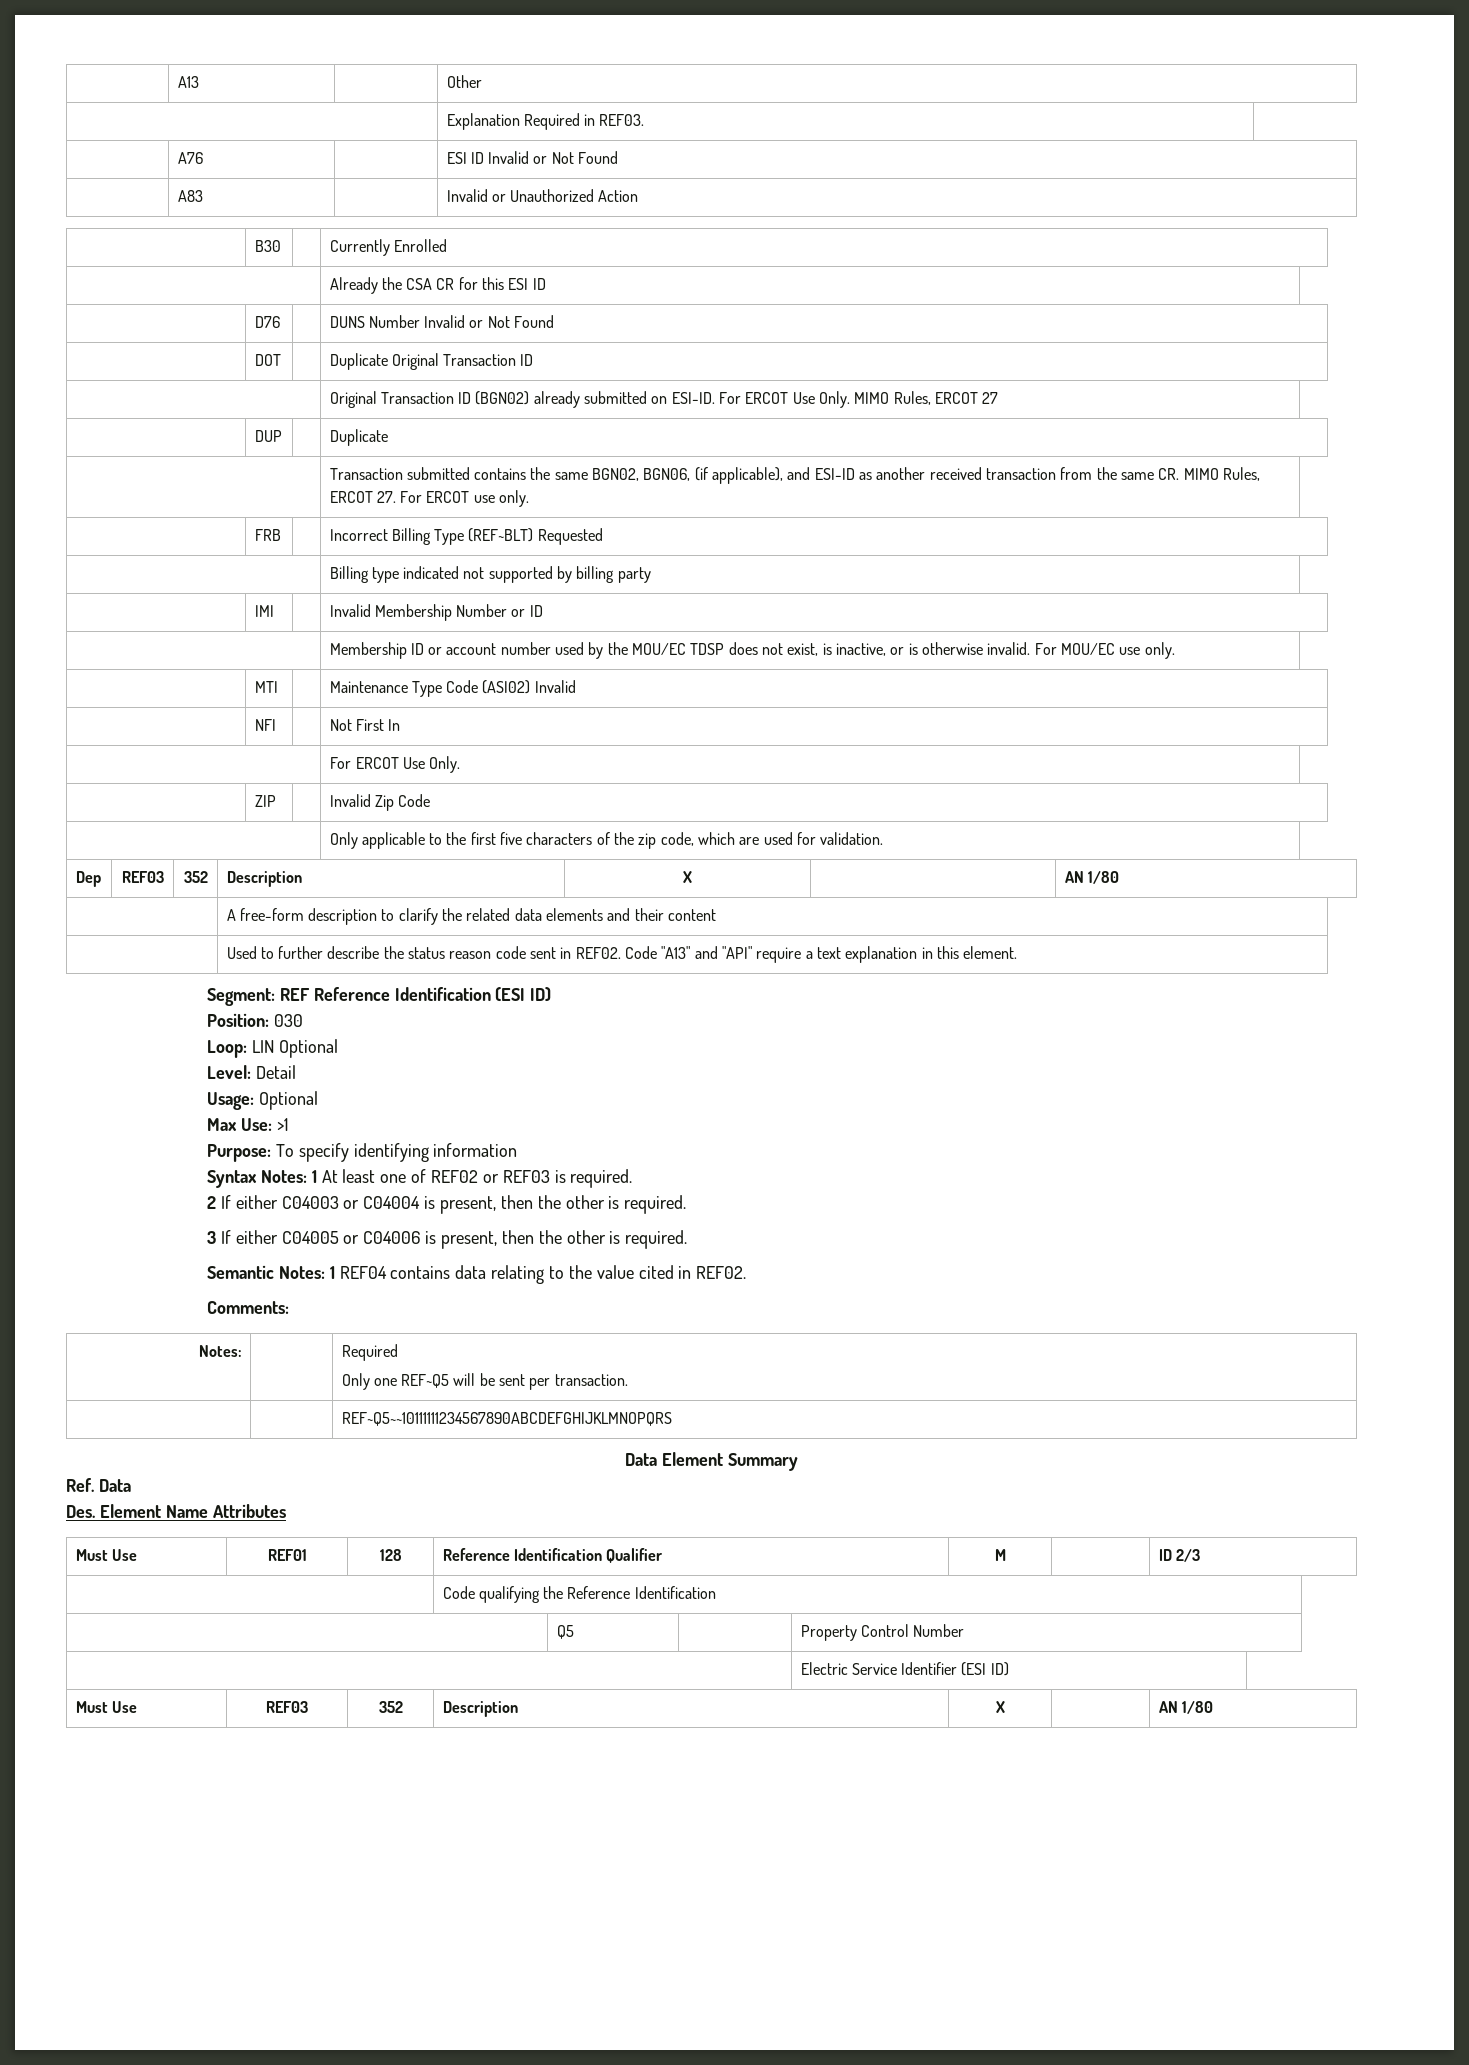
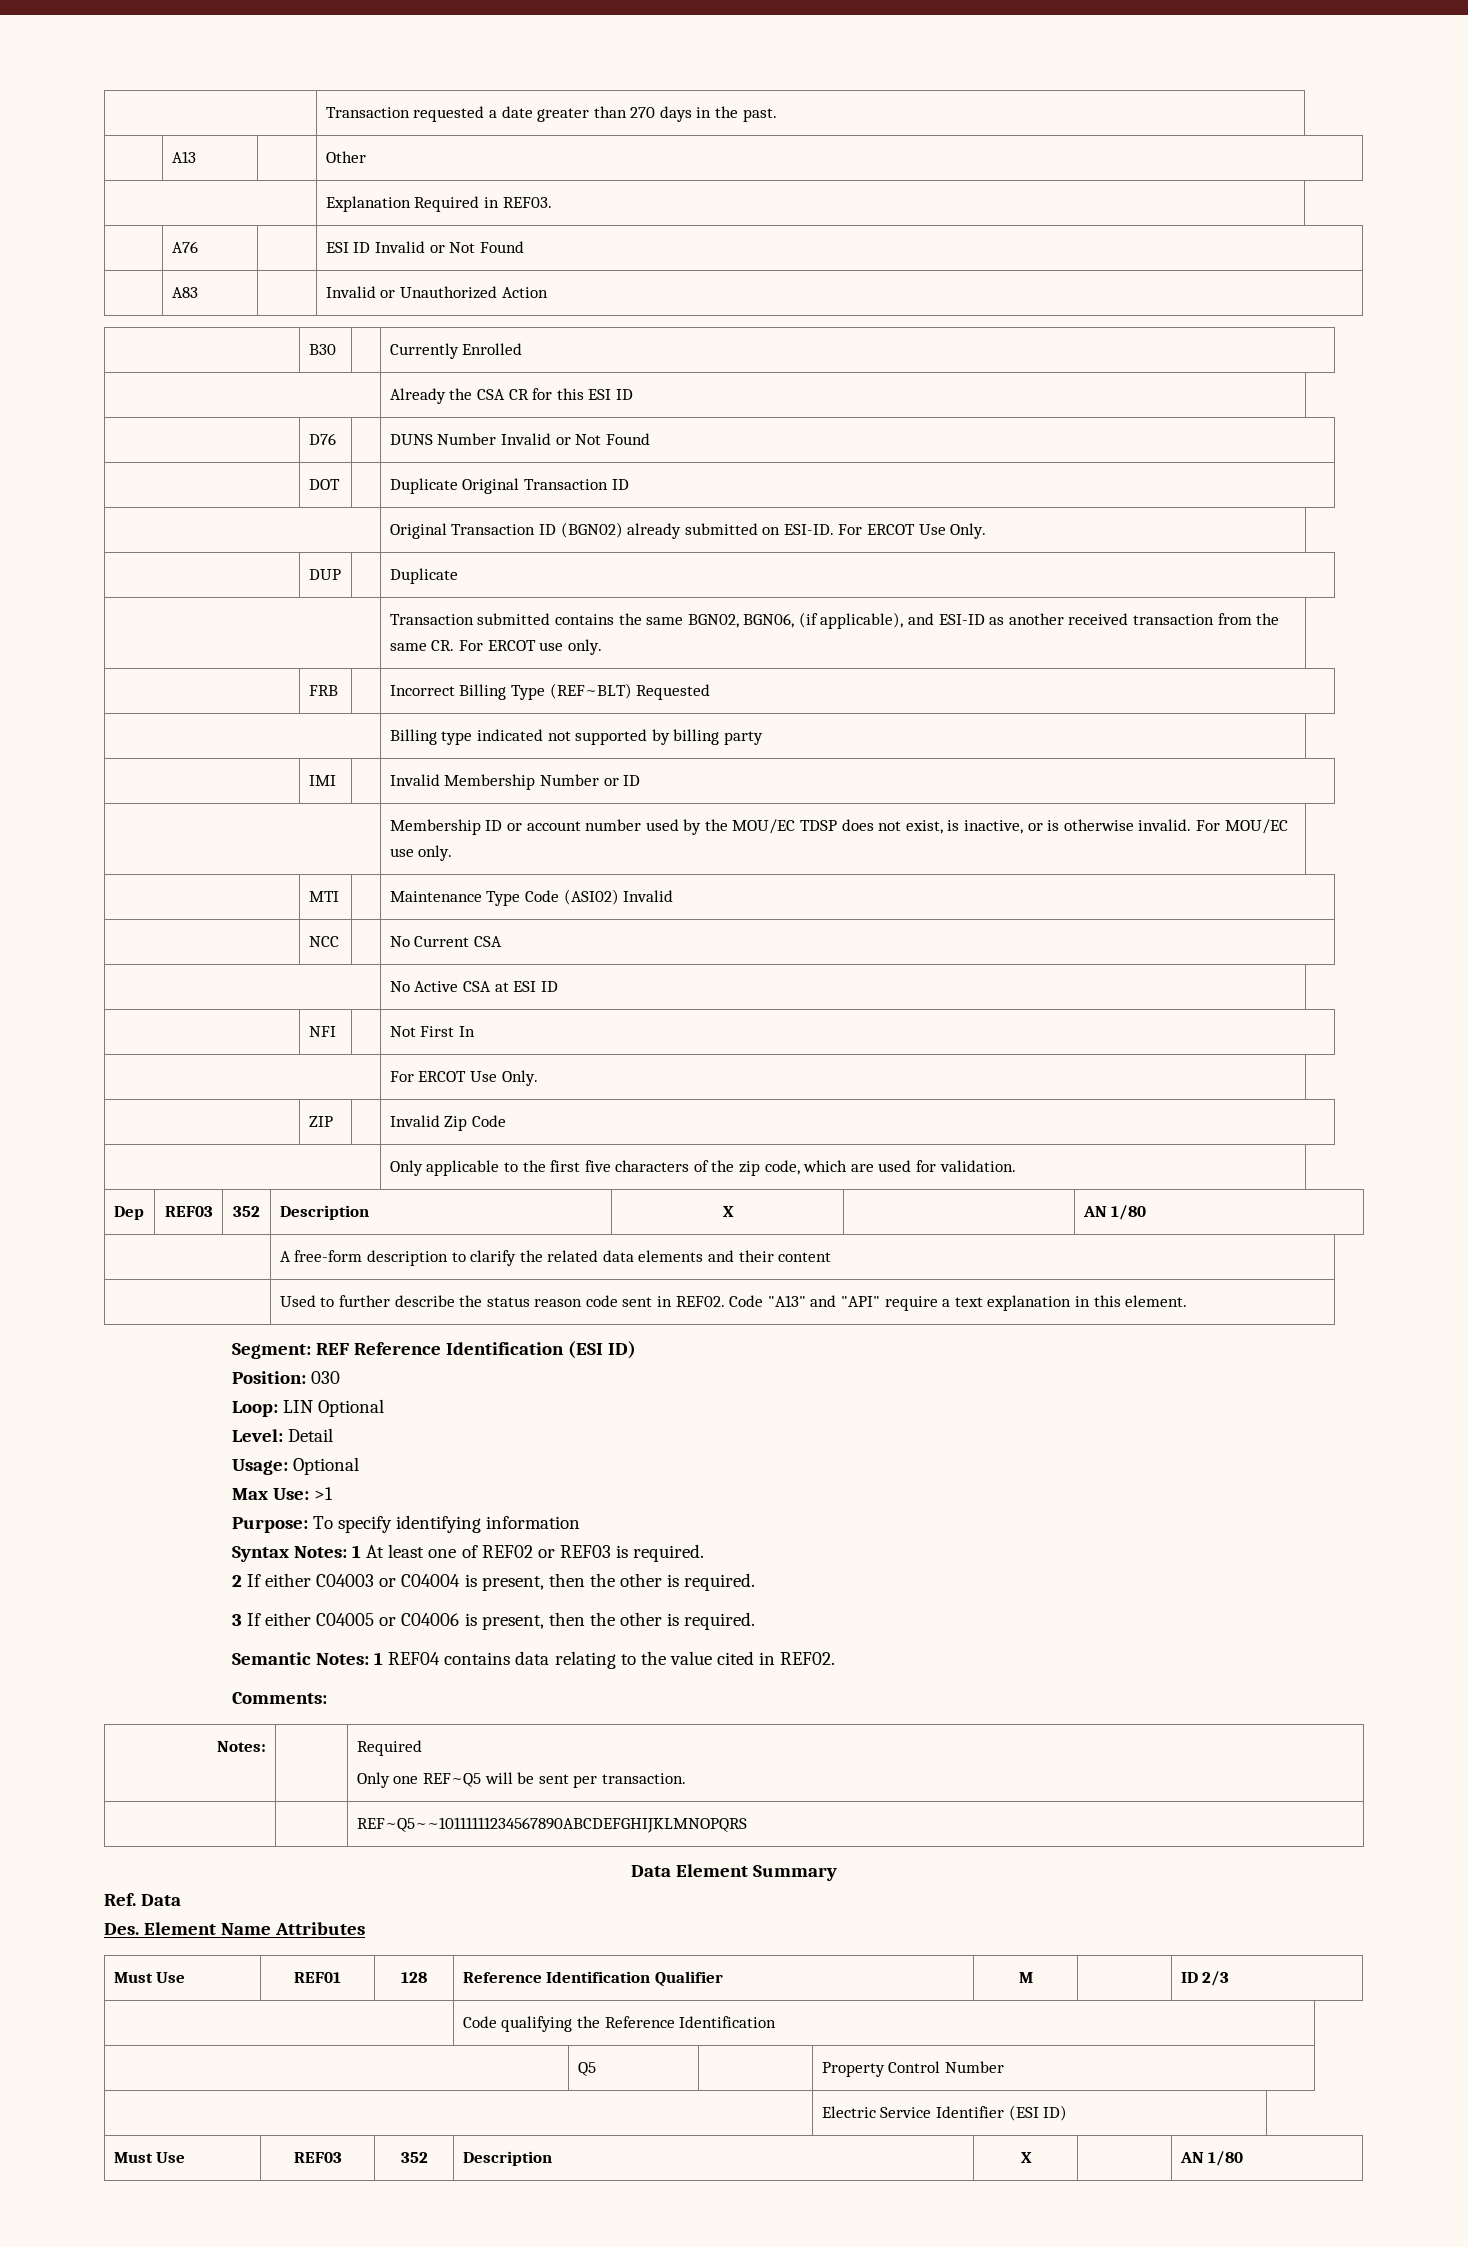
+ | Transaction requested a date greater than 270 days in the past.
- | Original Transaction ID (BGN02) already submitted on ESI-ID. For ERCOT Use Only. MIMO Rules, ERCOT 27
+ | Original Transaction ID (BGN02) already submitted on ESI-ID. For ERCOT Use Only.
- | Transaction submitted contains the same BGN02, BGN06, (if applicable), and ESI-ID as another received transaction from the same CR. MIMO Rules, ERCOT 27. For ERCOT use only.
+ | Transaction submitted contains the same BGN02, BGN06, (if applicable), and ESI-ID as another received transaction from the same CR. For ERCOT use only.
+ | NCC | | No Current CSA
+ | No Active CSA at ESI ID

